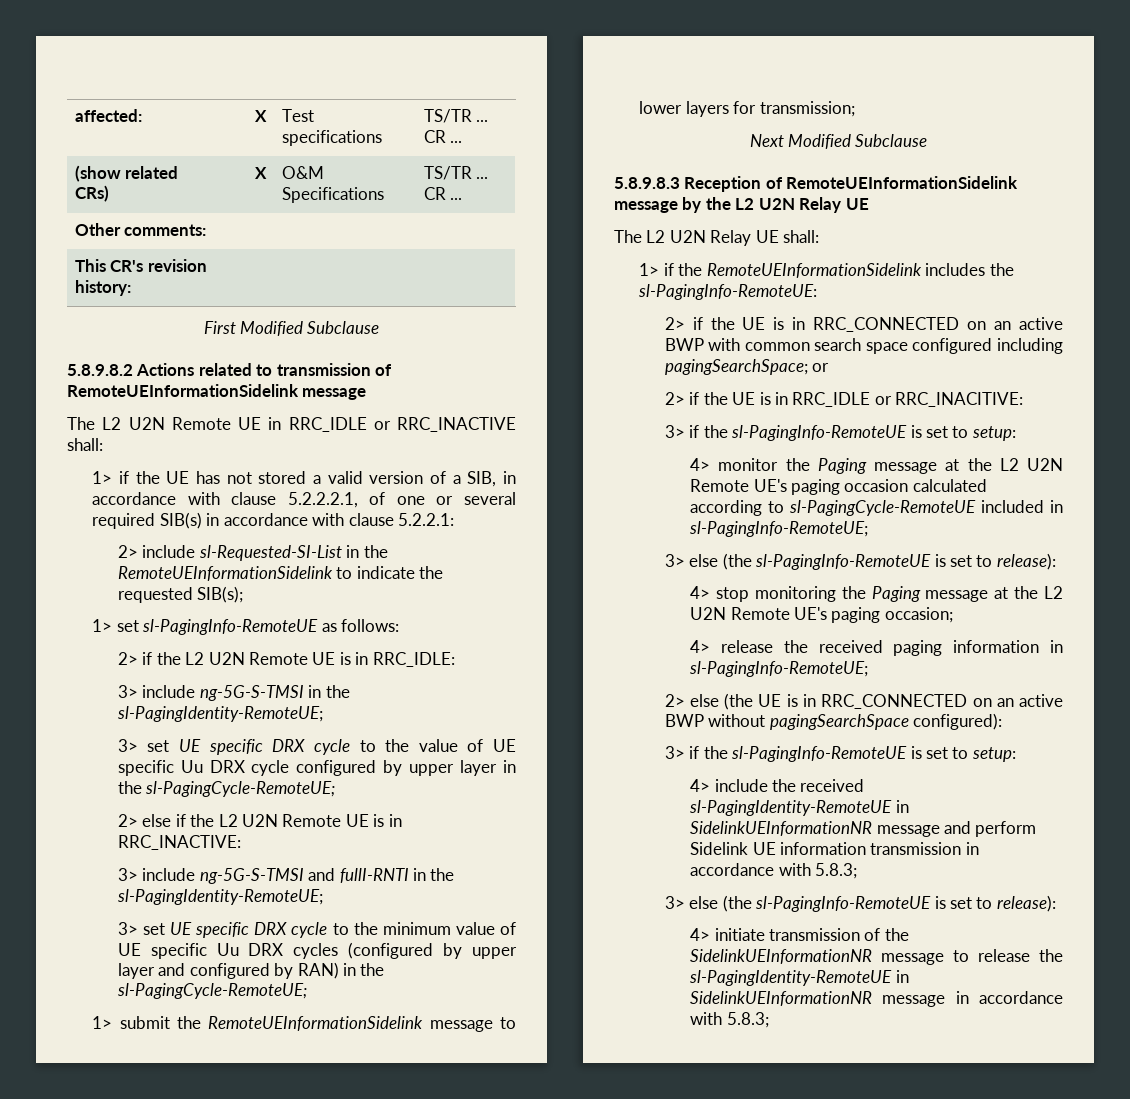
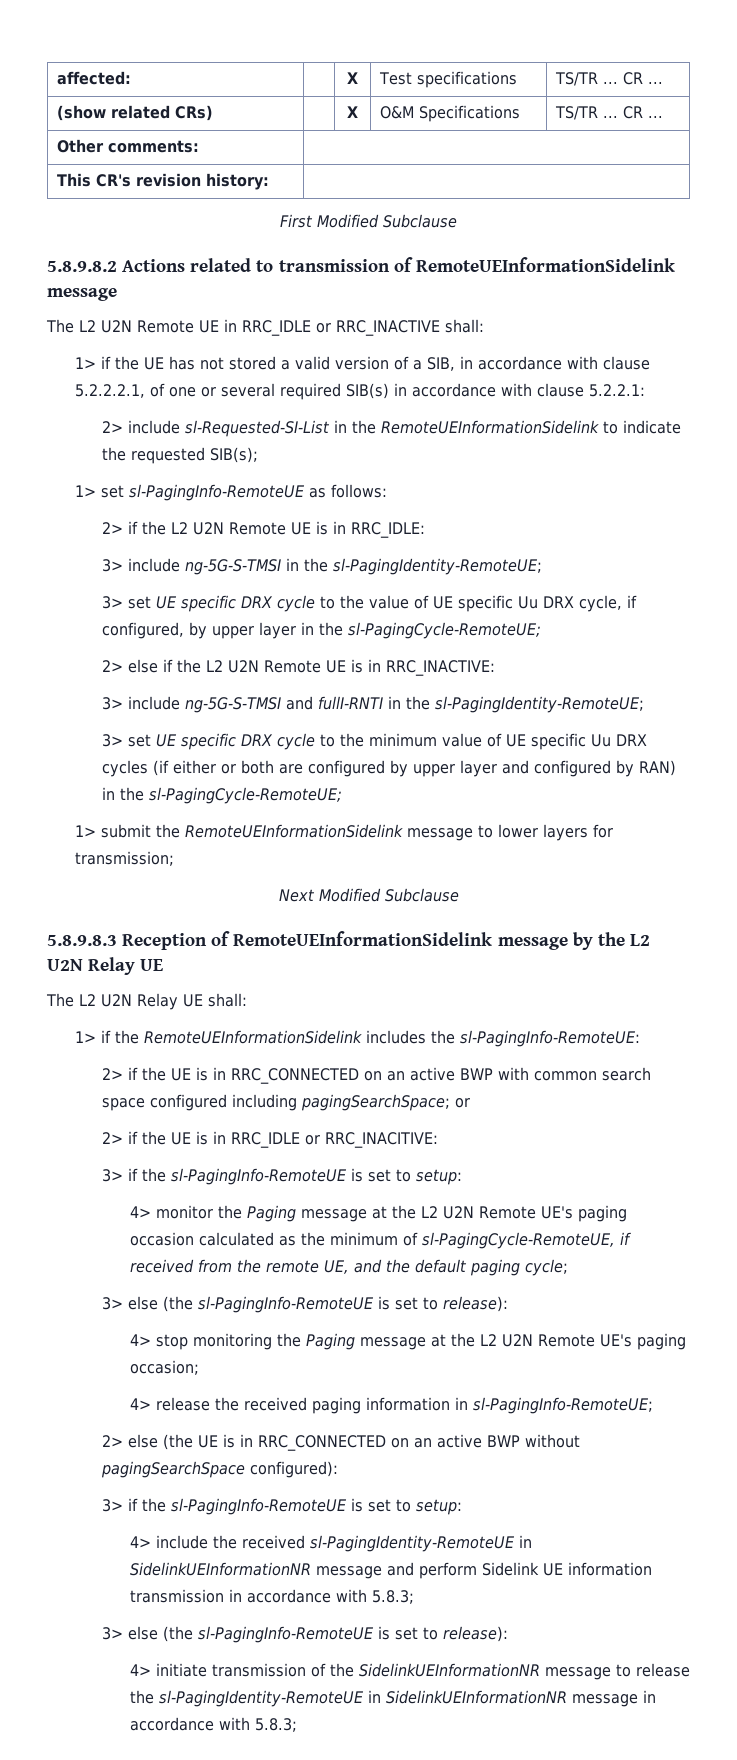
- 3> set UE specific DRX cycle to the value of UE specific Uu DRX cycle configured by upper layer in the sl-PagingCycle-RemoteUE;
+ 3> set UE specific DRX cycle to the value of UE specific Uu DRX cycle, if configured, by upper layer in the sl-PagingCycle-RemoteUE;
- 3> set UE specific DRX cycle to the minimum value of UE specific Uu DRX cycles (configured by upper layer and configured by RAN) in the sl-PagingCycle-RemoteUE;
+ 3> set UE specific DRX cycle to the minimum value of UE specific Uu DRX cycles (if either or both are configured by upper layer and configured by RAN) in the sl-PagingCycle-RemoteUE;
- 4> monitor the Paging message at the L2 U2N Remote UE's paging occasion calculated according to sl-PagingCycle-RemoteUE included in sl-PagingInfo-RemoteUE;
+ 4> monitor the Paging message at the L2 U2N Remote UE's paging occasion calculated as the minimum of sl-PagingCycle-RemoteUE, if received from the remote UE, and the default paging cycle;

